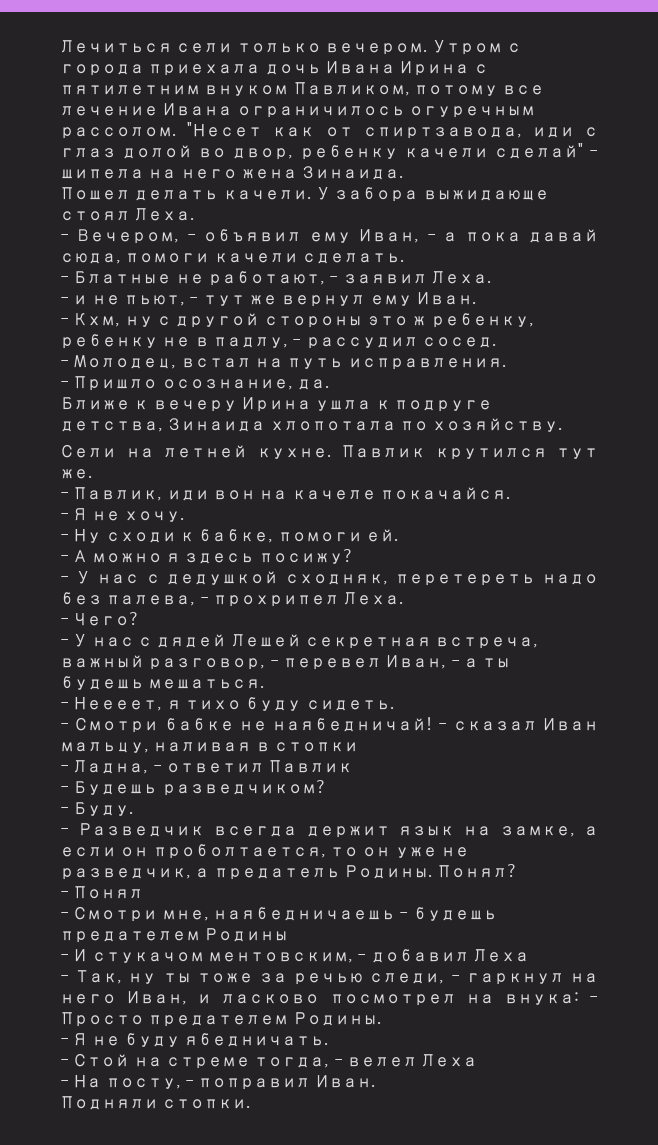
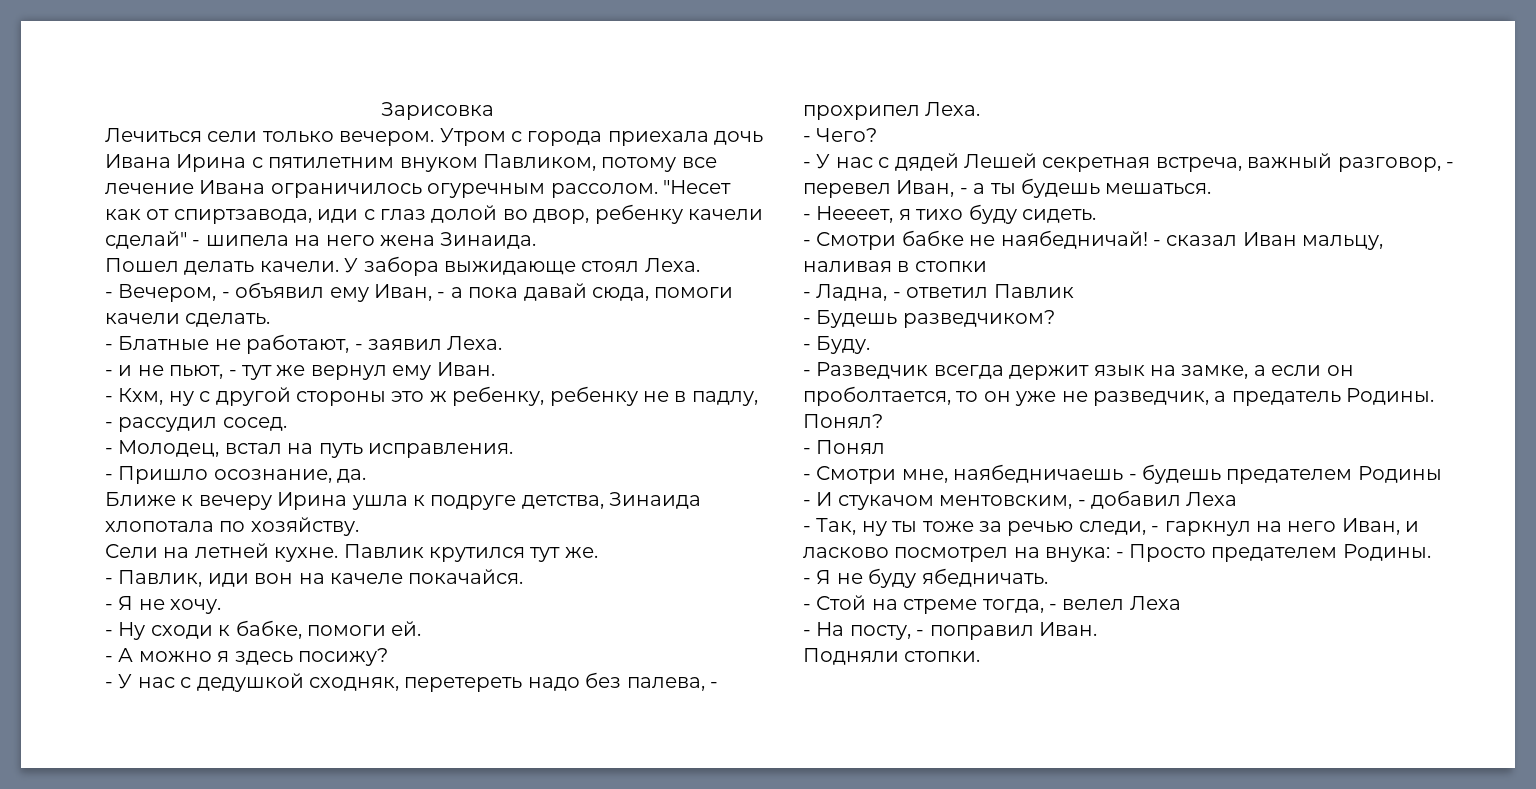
+ Зарисовка

